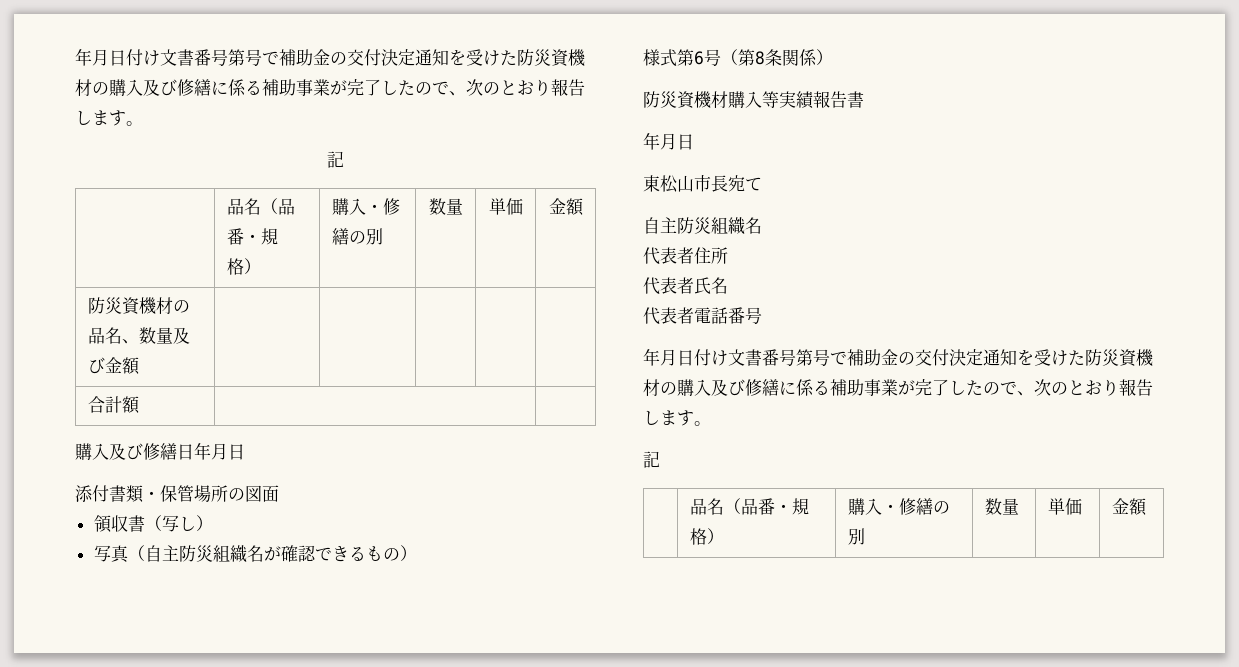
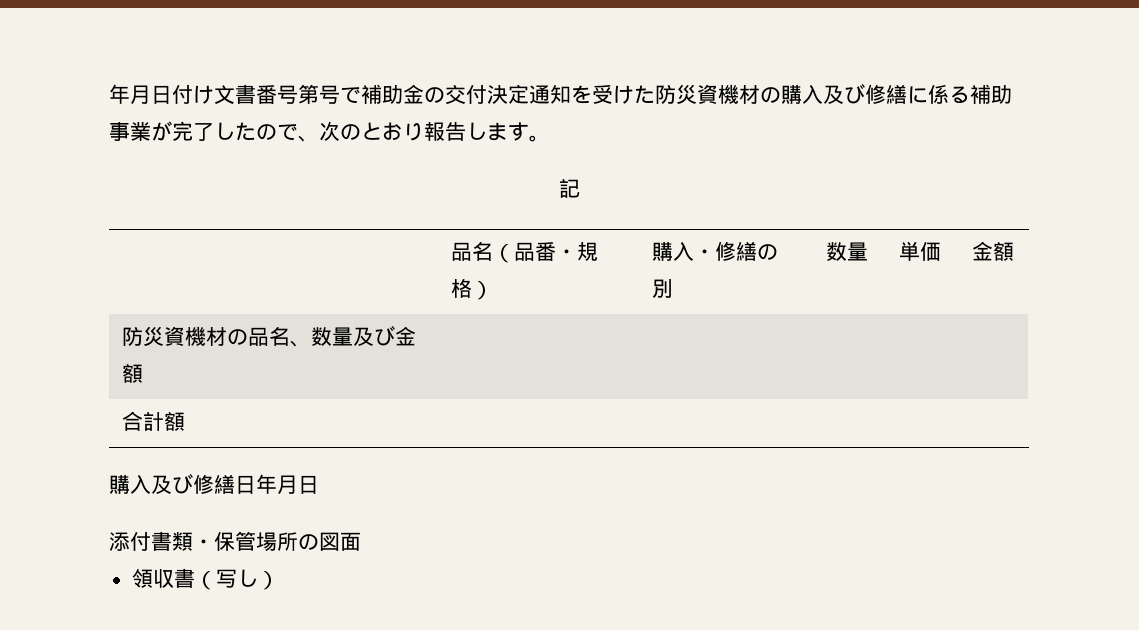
- 写真（自主防災組織名が確認できるもの）
- 様式第6号（第8条関係）
- 防災資機材購入等実績報告書
- 年月日
- 東松山市長宛て
- 自主防災組織名
- 代表者住所
- 代表者氏名
- 代表者電話番号
- 年月日付け文書番号第号で補助金の交付決定通知を受けた防災資機材の購入及び修繕に係る補助事業が完了したので、次のとおり報告します。
- 記
- | 品名（品番・規格） | 購入・修繕の別 | 数量 | 単価 | 金額

